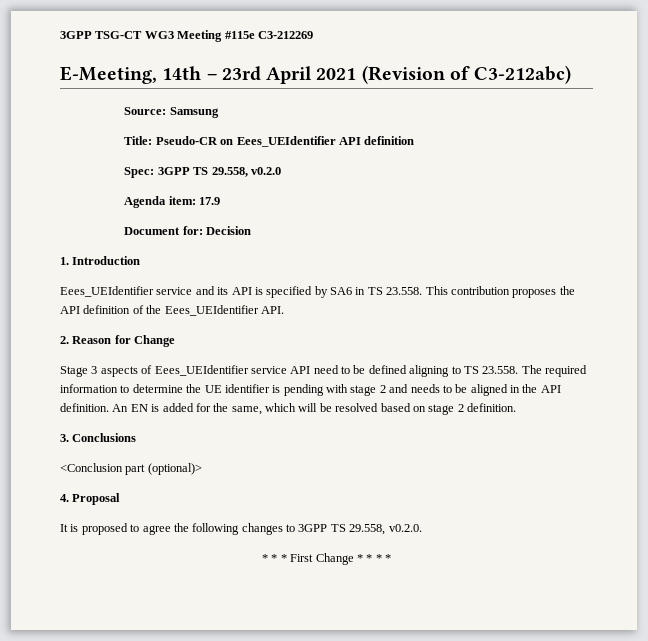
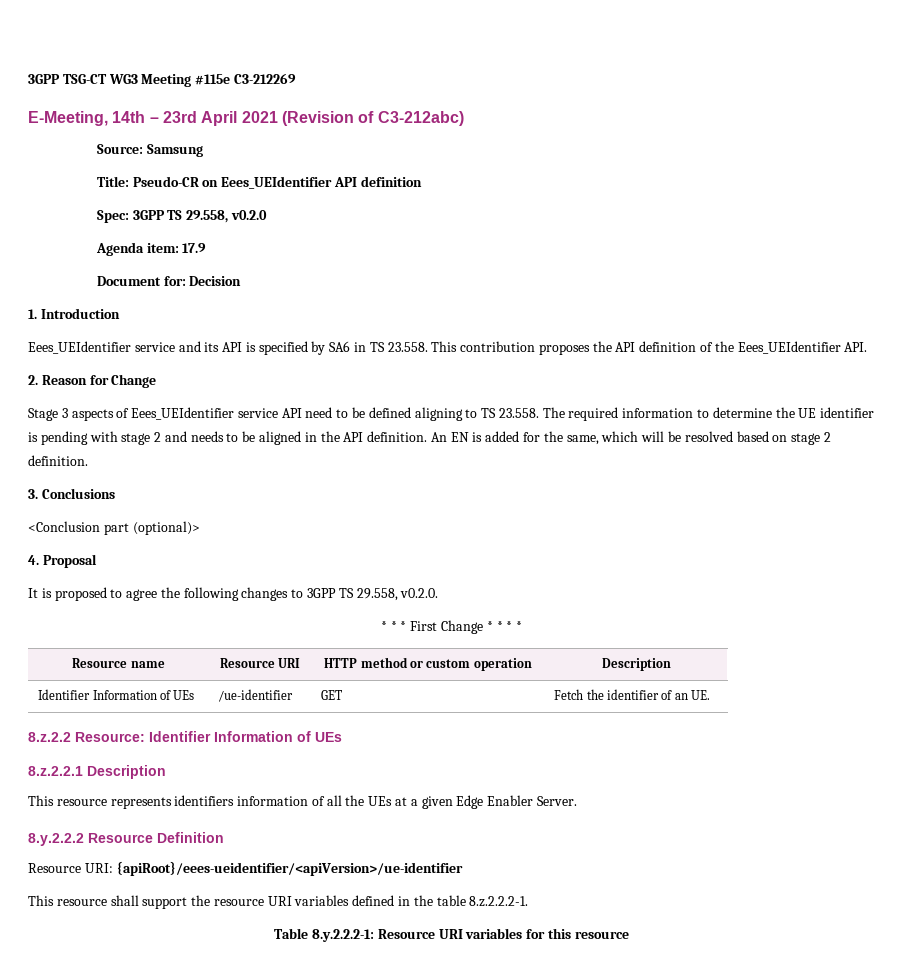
+ Resource name | Resource URI | HTTP method or custom operation | Description
+ Identifier Information of UEs | /ue-identifier | GET | Fetch the identifier of an UE.
+ 8.z.2.2 Resource: Identifier Information of UEs
+ 8.z.2.2.1 Description
+ This resource represents identifiers information of all the UEs at a given Edge Enabler Server.
+ 8.y.2.2.2 Resource Definition
+ Resource URI: {apiRoot}/eees-ueidentifier/<apiVersion>/ue-identifier
+ This resource shall support the resource URI variables defined in the table 8.z.2.2.2-1.
+ Table 8.y.2.2.2-1: Resource URI variables for this resource

